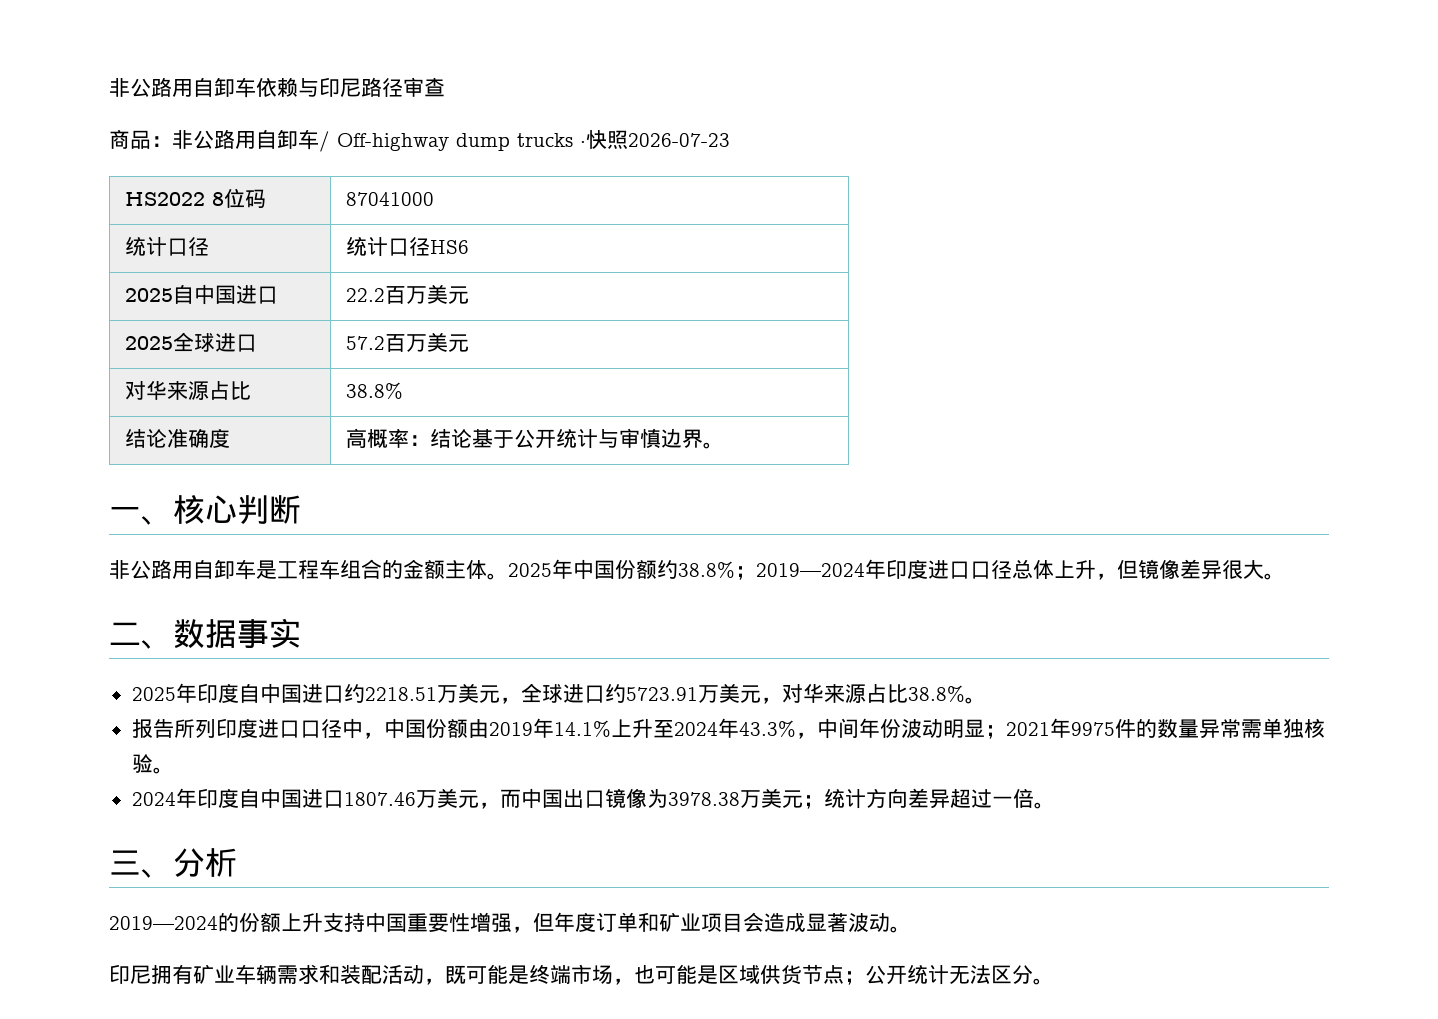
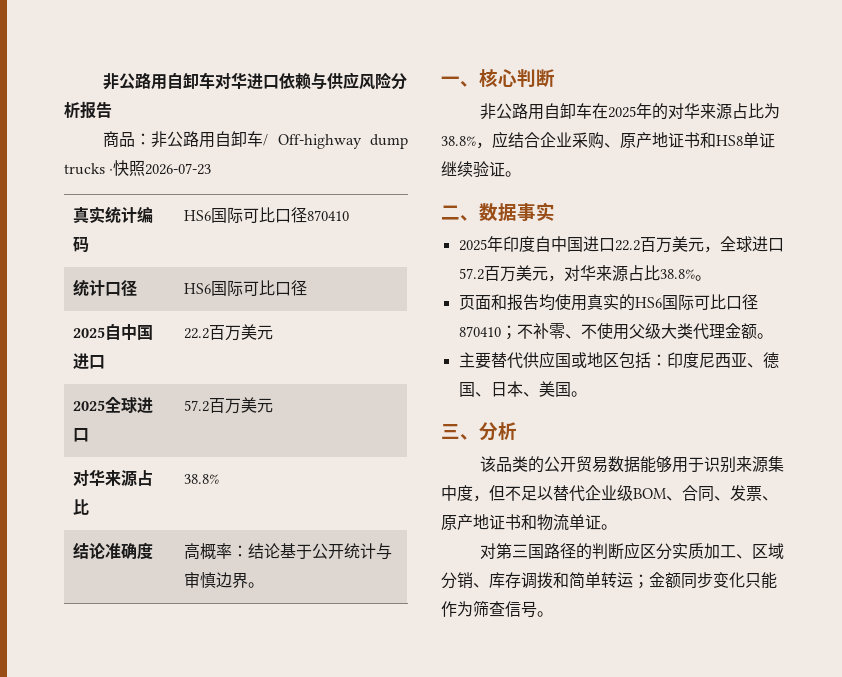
- 非公路用自卸车依赖与印尼路径审查
+ 非公路用自卸车对华进口依赖与供应风险分析报告
- HS2022 8位码 | 87041000
+ 真实统计编码 | HS6国际可比口径870410
- 统计口径 | 统计口径HS6
+ 统计口径 | HS6国际可比口径
- 非公路用自卸车是工程车组合的金额主体。2025年中国份额约38.8%；2019—2024年印度进口口径总体上升，但镜像差异很大。
+ 非公路用自卸车在2025年的对华来源占比为38.8%，应结合企业采购、原产地证书和HS8单证继续验证。
- 2025年印度自中国进口约2218.51万美元，全球进口约5723.91万美元，对华来源占比38.8%。
+ 2025年印度自中国进口22.2百万美元，全球进口57.2百万美元，对华来源占比38.8%。
- 报告所列印度进口口径中，中国份额由2019年14.1%上升至2024年43.3%，中间年份波动明显；2021年9975件的数量异常需单独核验。
- 2024年印度自中国进口1807.46万美元，而中国出口镜像为3978.38万美元；统计方向差异超过一倍。
+ 页面和报告均使用真实的HS6国际可比口径870410；不补零、不使用父级大类代理金额。
+ 主要替代供应国或地区包括：印度尼西亚、德国、日本、美国。
  三、分析
- 2019—2024的份额上升支持中国重要性增强，但年度订单和矿业项目会造成显著波动。
- 印尼拥有矿业车辆需求和装配活动，既可能是终端市场，也可能是区域供货节点；公开统计无法区分。
+ 该品类的公开贸易数据能够用于识别来源集中度，但不足以替代企业级BOM、合同、发票、原产地证书和物流单证。
+ 对第三国路径的判断应区分实质加工、区域分销、库存调拨和简单转运；金额同步变化只能作为筛查信号。

